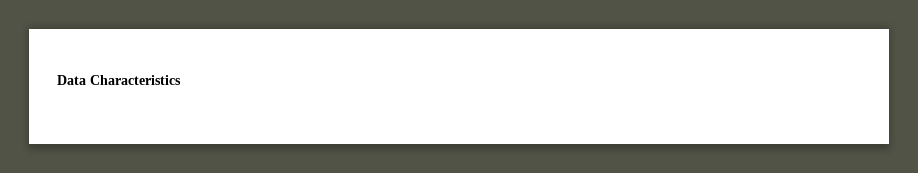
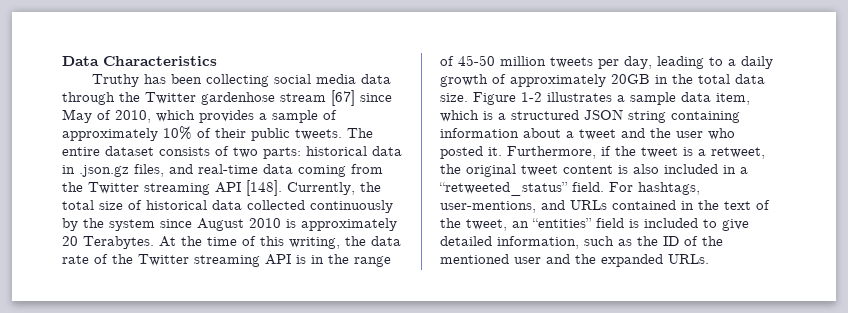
+ Truthy has been collecting social media data through the Twitter gardenhose stream [67] since May of 2010, which provides a sample of approximately 10% of their public tweets. The entire dataset consists of two parts: historical data in .json.gz files, and real-time data coming from the Twitter streaming API [148]. Currently, the total size of historical data collected continuously by the system since August 2010 is approximately 20 Terabytes. At the time of this writing, the data rate of the Twitter streaming API is in the range of 45-50 million tweets per day, leading to a daily growth of approximately 20GB in the total data size. Figure 1-2 illustrates a sample data item, which is a structured JSON string containing information about a tweet and the user who posted it. Furthermore, if the tweet is a retweet, the original tweet content is also included in a “retweeted_status” field. For hashtags, user-mentions, and URLs contained in the text of the tweet, an “entities” field is included to give detailed information, such as the ID of the mentioned user and the expanded URLs.

